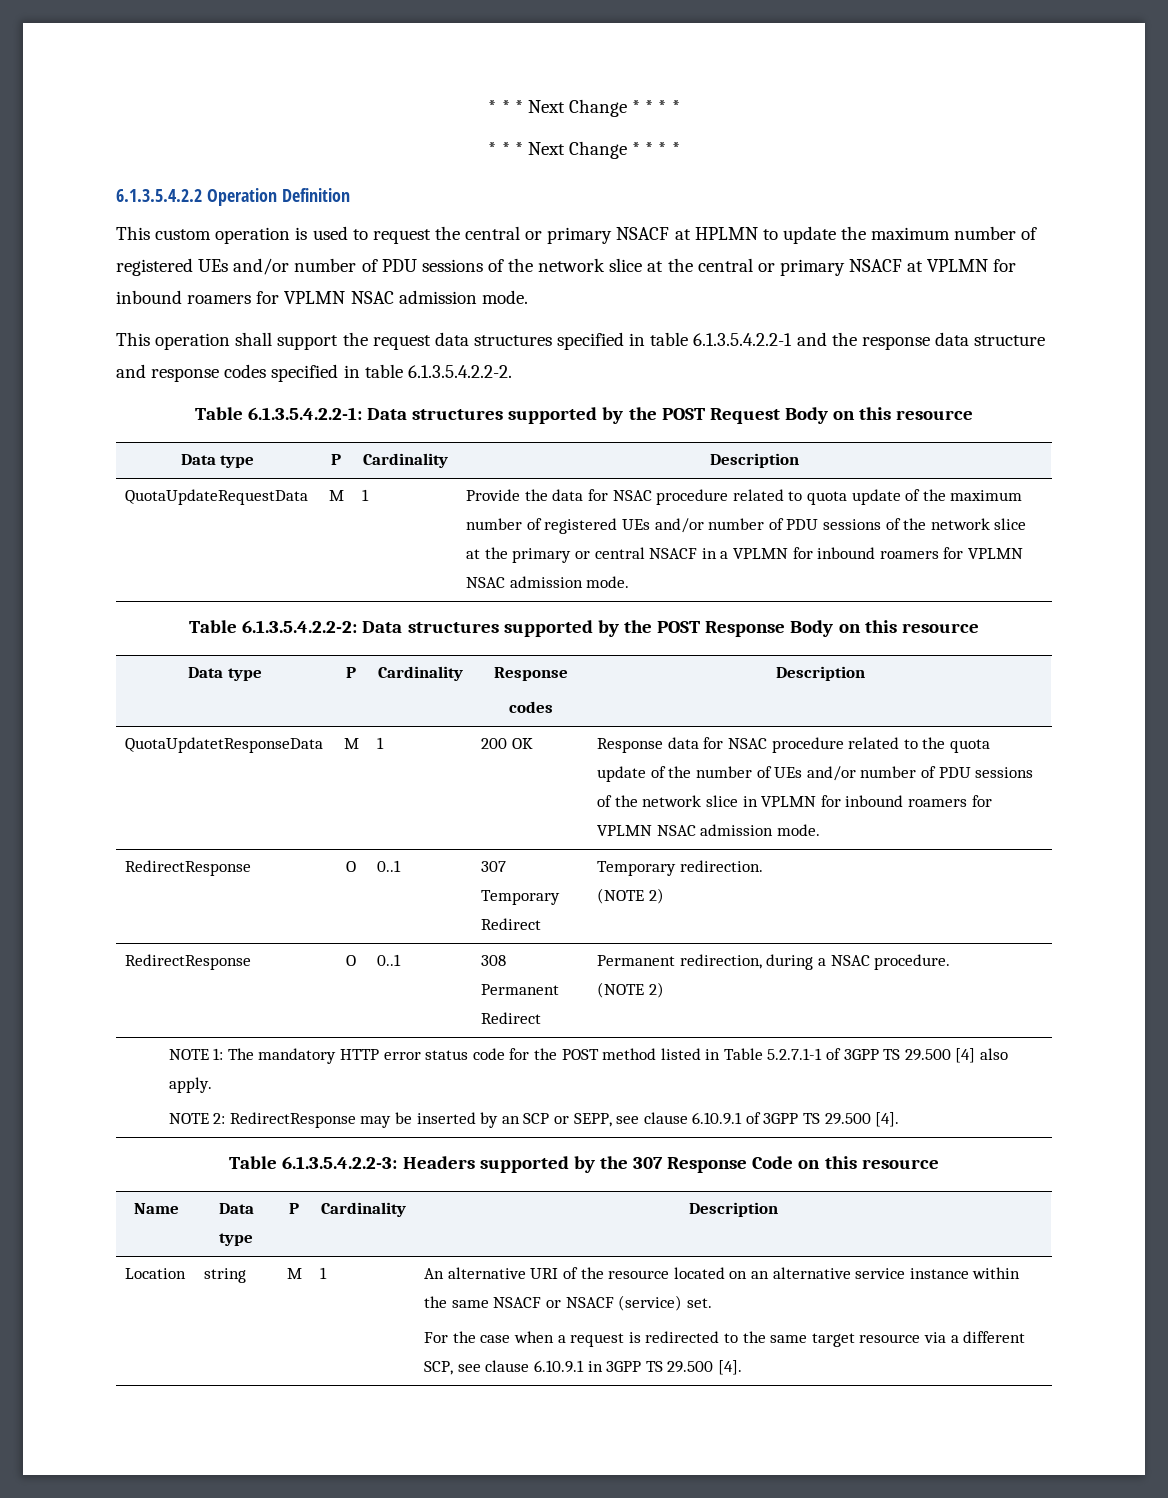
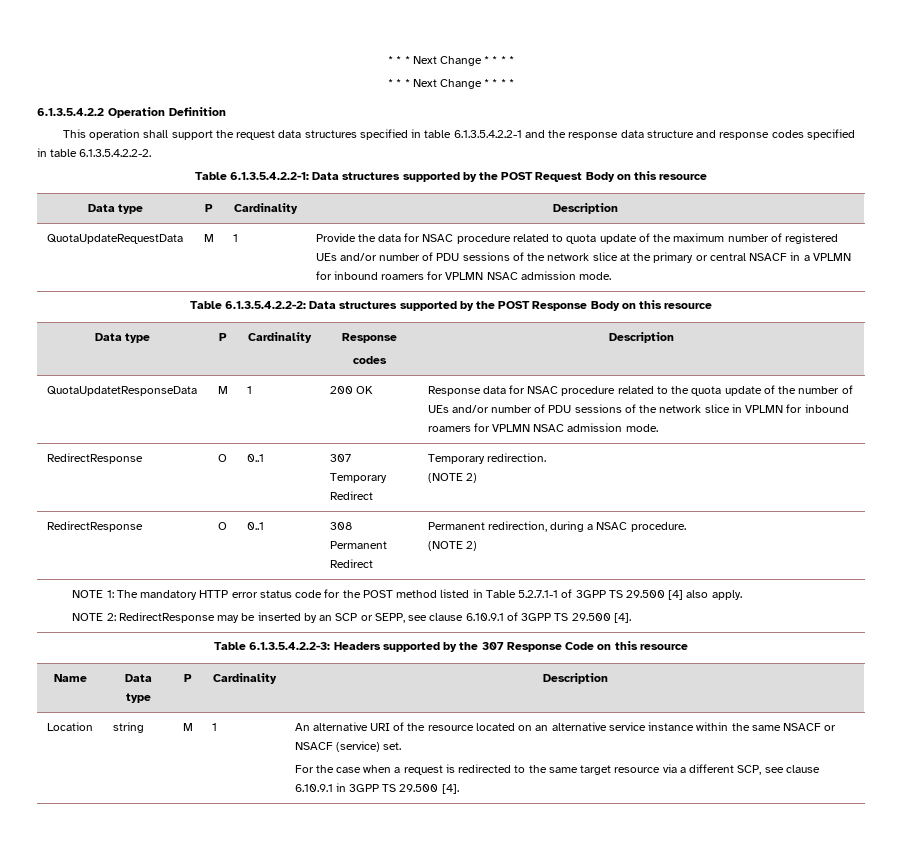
- This custom operation is used to request the central or primary NSACF at HPLMN to update the maximum number of registered UEs and/or number of PDU sessions of the network slice at the central or primary NSACF at VPLMN for inbound roamers for VPLMN NSAC admission mode.

